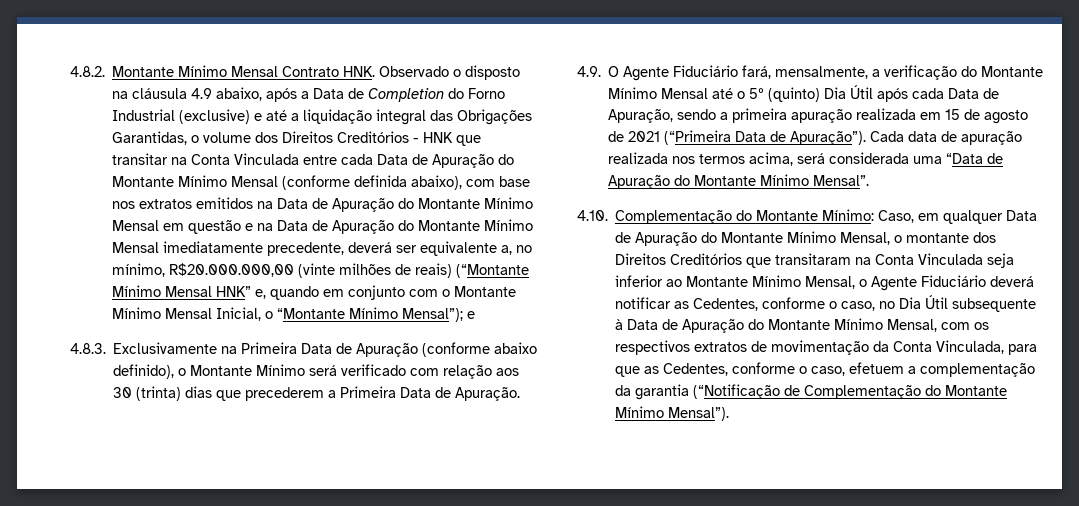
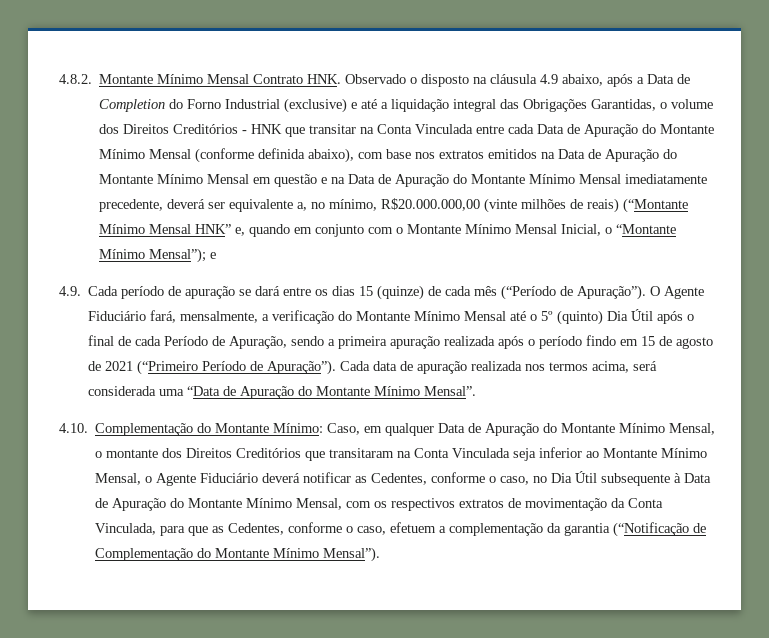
- 4.8.3. Exclusivamente na Primeira Data de Apuração (conforme abaixo definido), o Montante Mínimo será verificado com relação aos 30 (trinta) dias que precederem a Primeira Data de Apuração.
- 4.9. O Agente Fiduciário fará, mensalmente, a verificação do Montante Mínimo Mensal até o 5º (quinto) Dia Útil após cada Data de Apuração, sendo a primeira apuração realizada em 15 de agosto de 2021 (“Primeira Data de Apuração”).
+ 4.9. Cada período de apuração se dará entre os dias 15 (quinze) de cada mês (“Período de Apuração”). O Agente Fiduciário fará, mensalmente, a verificação do Montante Mínimo Mensal até o 5º (quinto) Dia Útil após o final de cada Período de Apuração, sendo a primeira apuração realizada após o período findo em 15 de agosto de 2021 (“Primeiro Período de Apuração”).

